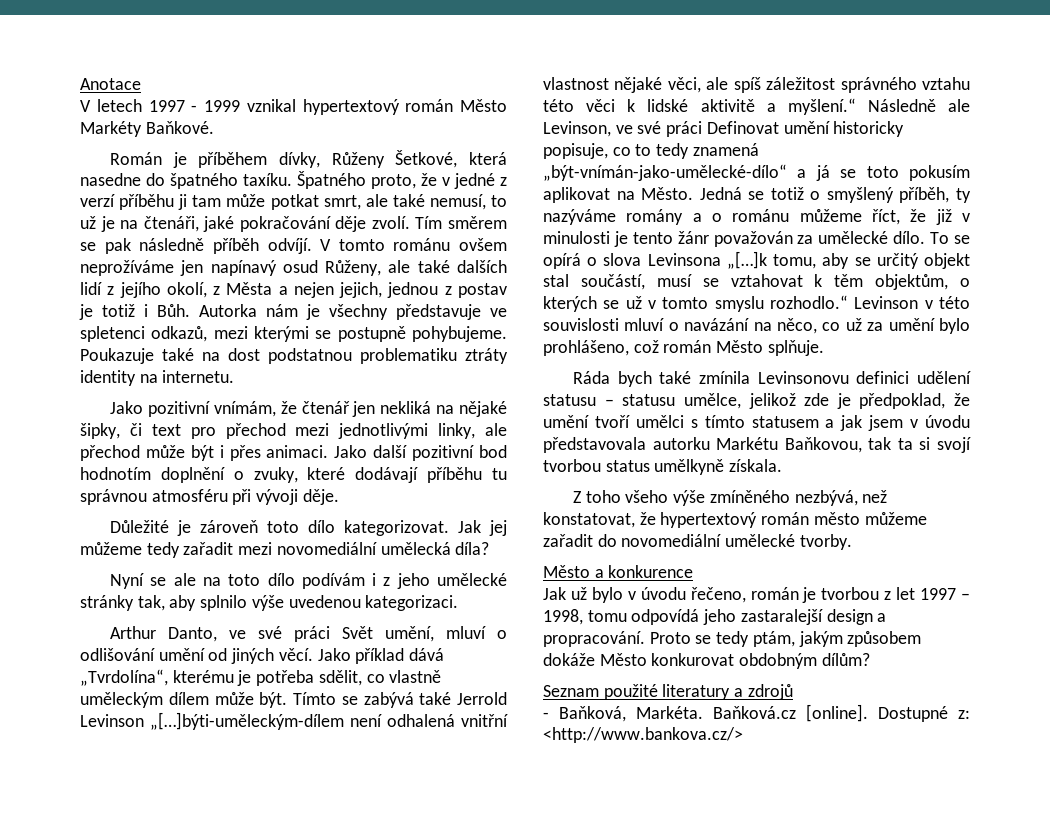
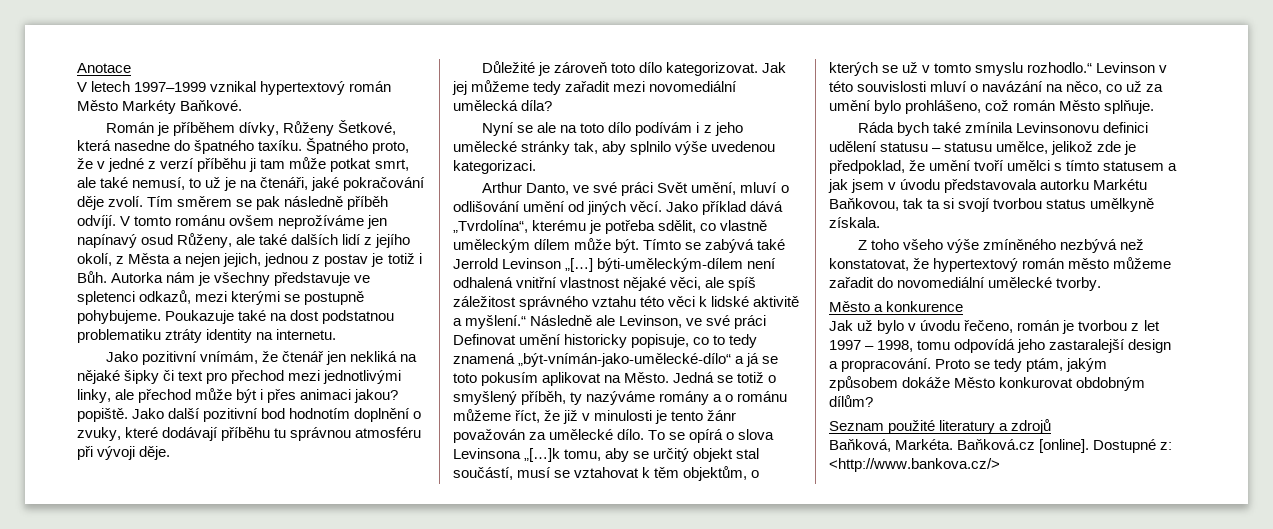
- V letech 1997 - 1999 vznikal hypertextový román Město Markéty Baňkové.
+ V letech 1997–1999 vznikal hypertextový román Město Markéty Baňkové.
- Jako pozitivní vnímám, že čtenář jen nekliká na nějaké šipky, či text pro přechod mezi jednotlivými linky, ale přechod může být i přes animaci.
+ Jako pozitivní vnímám, že čtenář jen nekliká na nějaké šipky či text pro přechod mezi jednotlivými linky, ale přechod může být i přes animaci jakou? popiště.
- Tímto se zabývá také Jerrold Levinson „[…]býti-uměleckým-dílem není odhalená vnitřní vlastnost nějaké věci, ale spíš záležitost správného vztahu této věci k lidské aktivitě a myšlení.“ Následně ale Levinson, ve své práci Definovat umění historicky popisuje, co to tedy znamená „být-vnímán-jako-umělecké-dílo“ a já se toto pokusím aplikovat na Město.
+ Tímto se zabývá také Jerrold Levinson „[…] býti-uměleckým-dílem není odhalená vnitřní vlastnost nějaké věci, ale spíš záležitost správného vztahu této věci k lidské aktivitě a myšlení.“ Následně ale Levinson, ve své práci Definovat umění historicky popisuje, co to tedy znamená „být-vnímán-jako-umělecké-dílo“ a já se toto pokusím aplikovat na Město.
- Z toho všeho výše zmíněného nezbývá, než konstatovat, že hypertextový román město můžeme zařadit do novomediální umělecké tvorby.
+ Z toho všeho výše zmíněného nezbývá než konstatovat, že hypertextový román město můžeme zařadit do novomediální umělecké tvorby.
- - Baňková, Markéta.
+ Baňková, Markéta.

